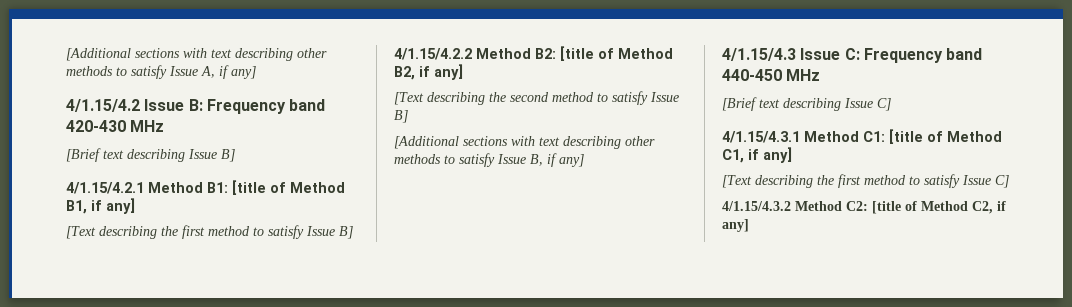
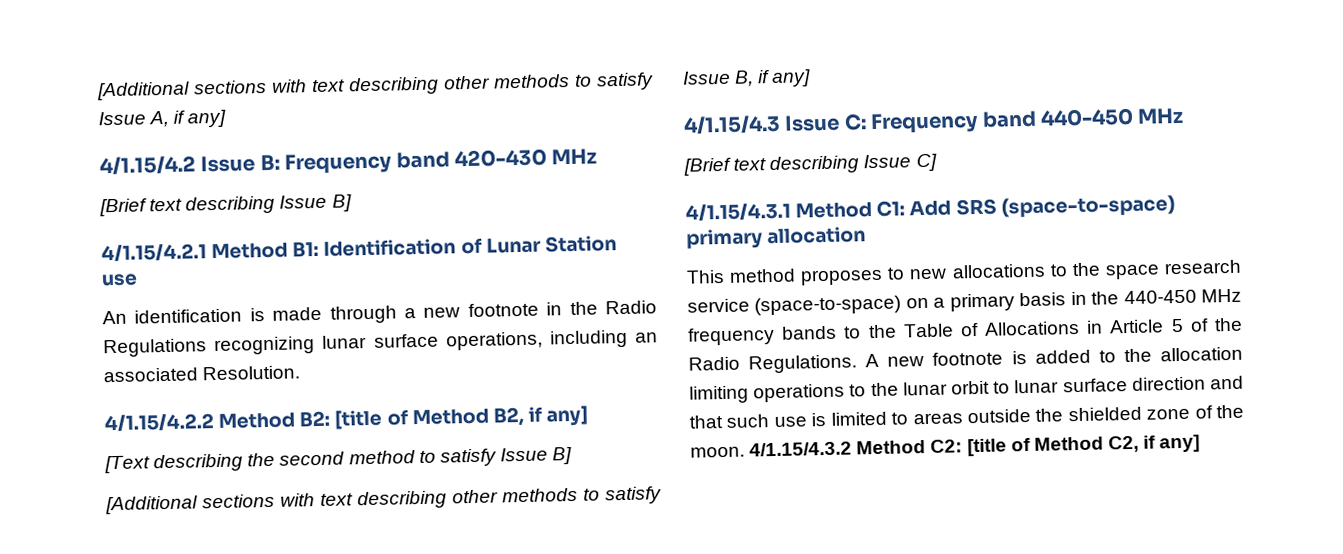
- 4/1.15/4.2.1 Method B1: [title of Method B1, if any]
- [Text describing the first method to satisfy Issue B]
+ 4/1.15/4.2.1 Method B1: Identification of Lunar Station use
+ An identification is made through a new footnote in the Radio Regulations recognizing lunar surface operations, including an associated Resolution.
- 4/1.15/4.3.1 Method C1: [title of Method C1, if any]
- [Text describing the first method to satisfy Issue C]
- 4/1.15/4.3.2 Method C2: [title of Method C2, if any]
+ 4/1.15/4.3.1 Method C1: Add SRS (space-to-space) primary allocation
+ This method proposes to new allocations to the space research service (space-to-space) on a primary basis in the 440-450 MHz frequency bands to the Table of Allocations in Article 5 of the Radio Regulations. A new footnote is added to the allocation limiting operations to the lunar orbit to lunar surface direction and that such use is limited to areas outside the shielded zone of the moon. 4/1.15/4.3.2 Method C2: [title of Method C2, if any]

